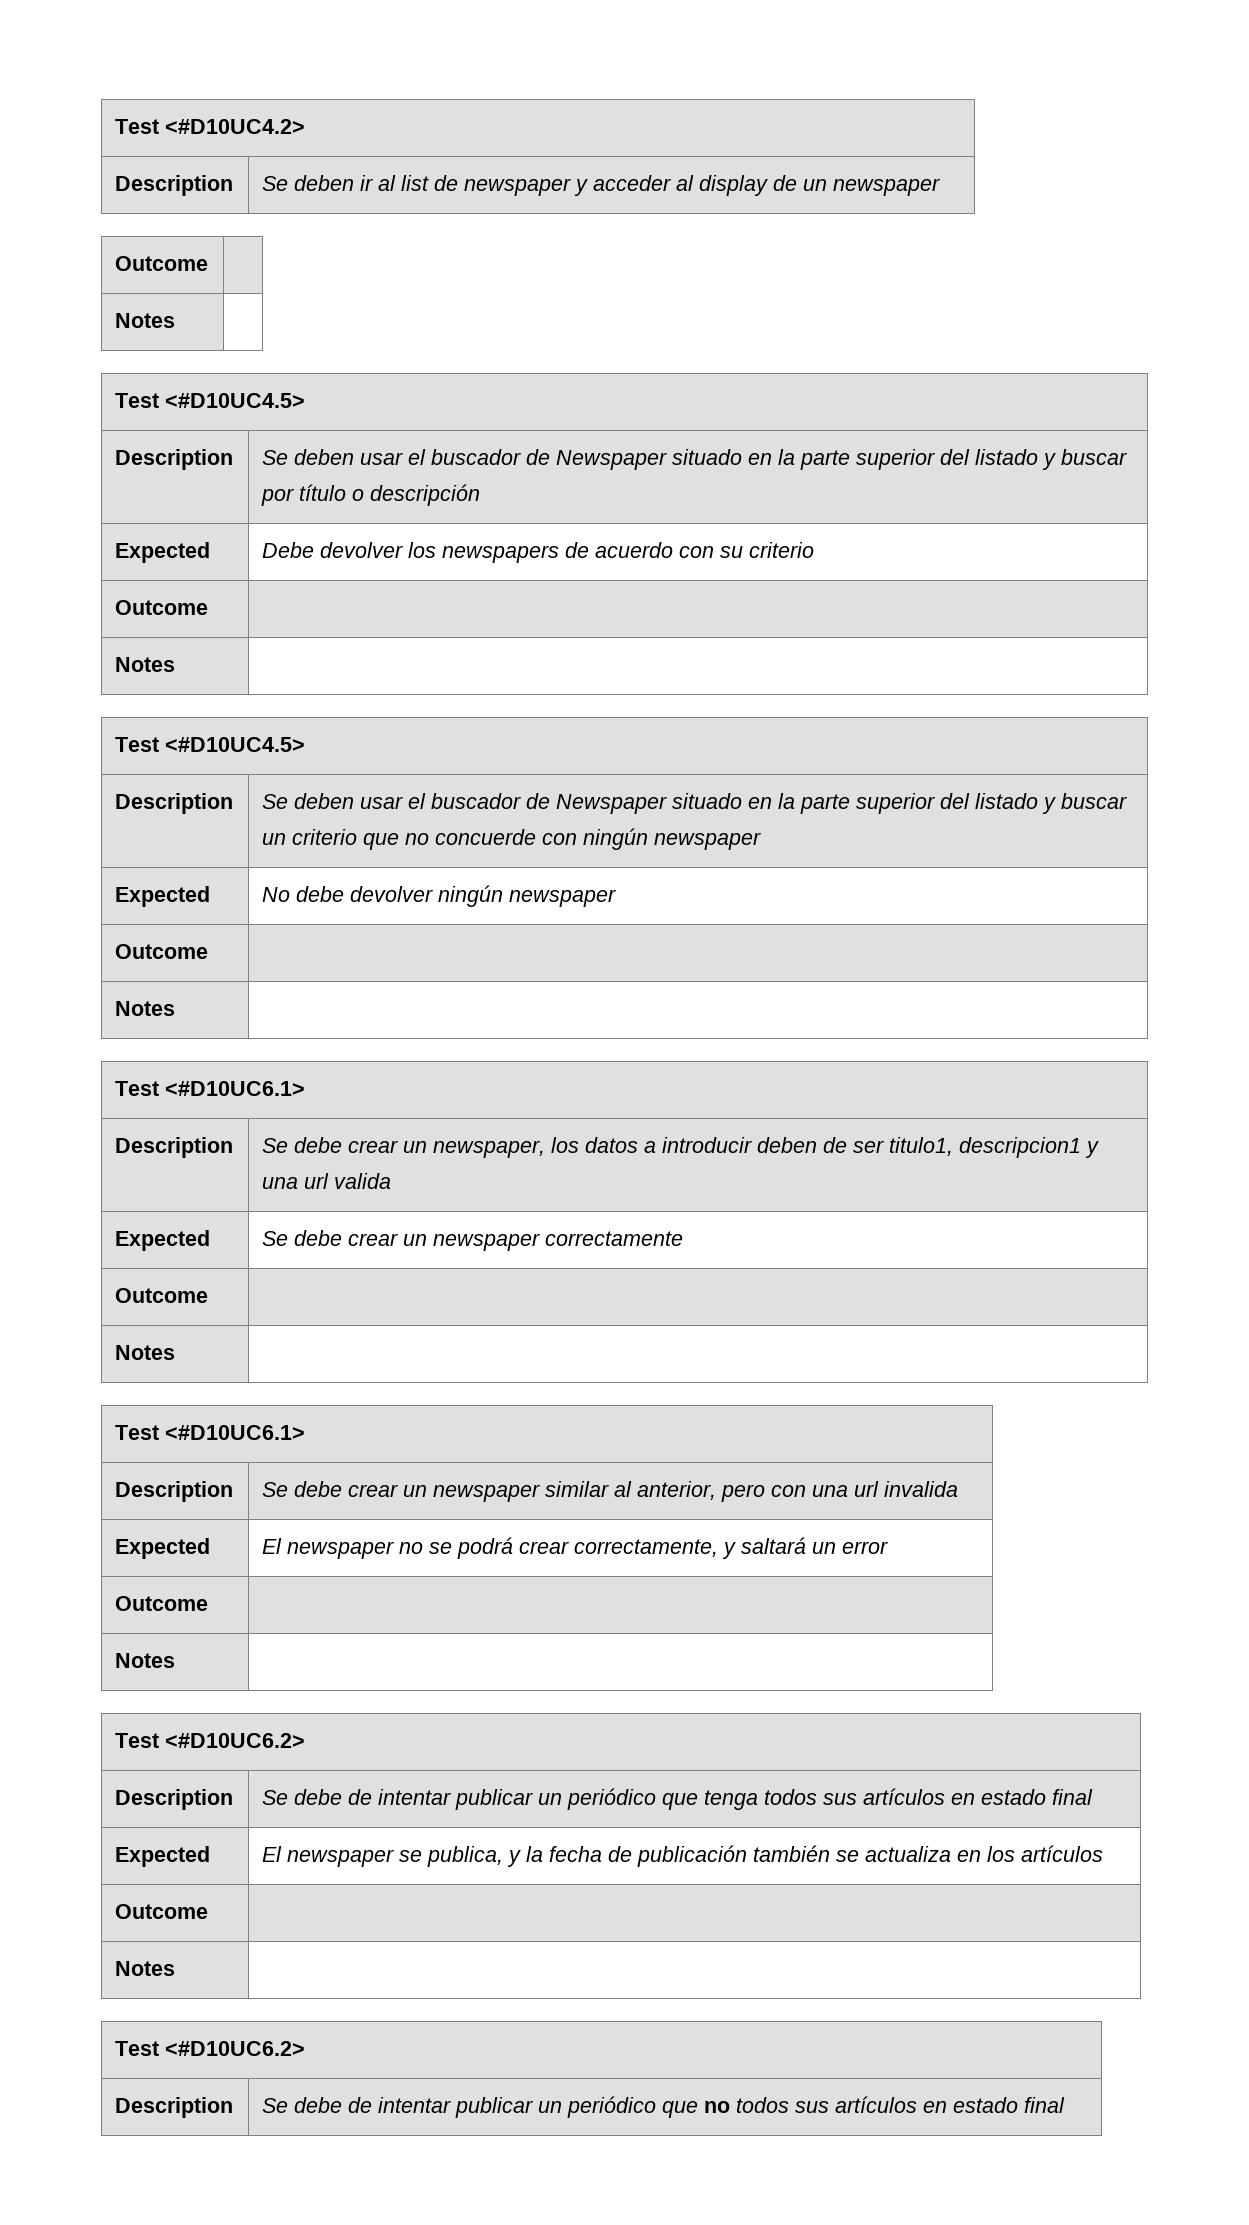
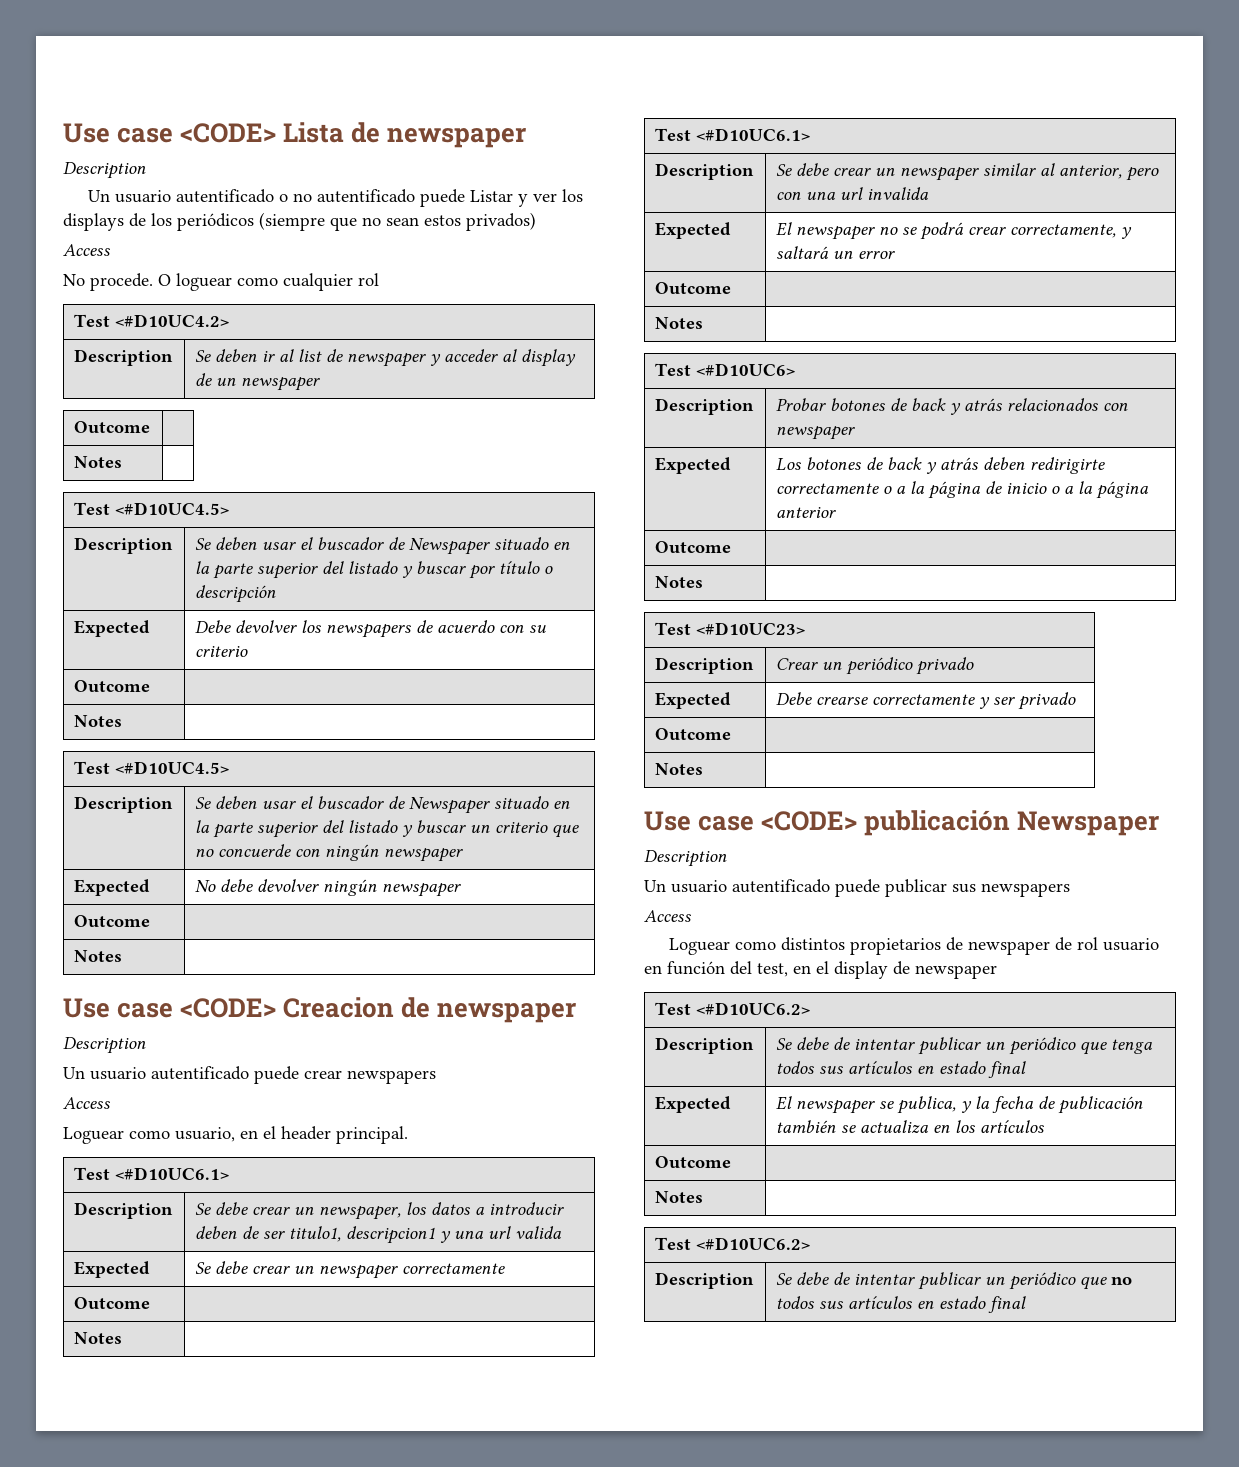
+ Use case <CODE> Lista de newspaper
+ Description
+ Un usuario autentificado o no autentificado puede Listar y ver los displays de los periódicos (siempre que no sean estos privados)
+ Access
+ No procede. O loguear como cualquier rol
+ Use case <CODE> Creacion de newspaper
+ Description
+ Un usuario autentificado puede crear newspapers
+ Access
+ Loguear como usuario, en el header principal.
+ Test <#D10UC6>
+ Description | Probar botones de back y atrás relacionados con newspaper
+ Expected | Los botones de back y atrás deben redirigirte correctamente o a la página de inicio o a la página anterior
+ Outcome |
+ Notes |
+ Test <#D10UC23>
+ Description | Crear un periódico privado
+ Expected | Debe crearse correctamente y ser privado
+ Outcome |
+ Notes |
+ Use case <CODE> publicación Newspaper
+ Description
+ Un usuario autentificado puede publicar sus newspapers
+ Access
+ Loguear como distintos propietarios de newspaper de rol usuario en función del test, en el display de newspaper

